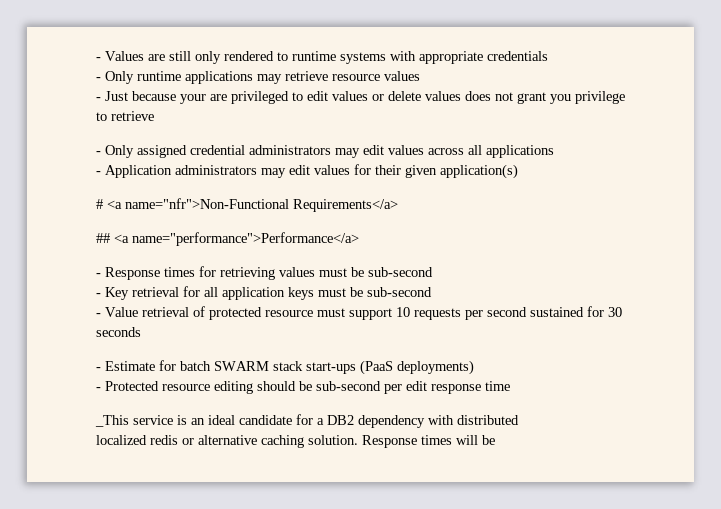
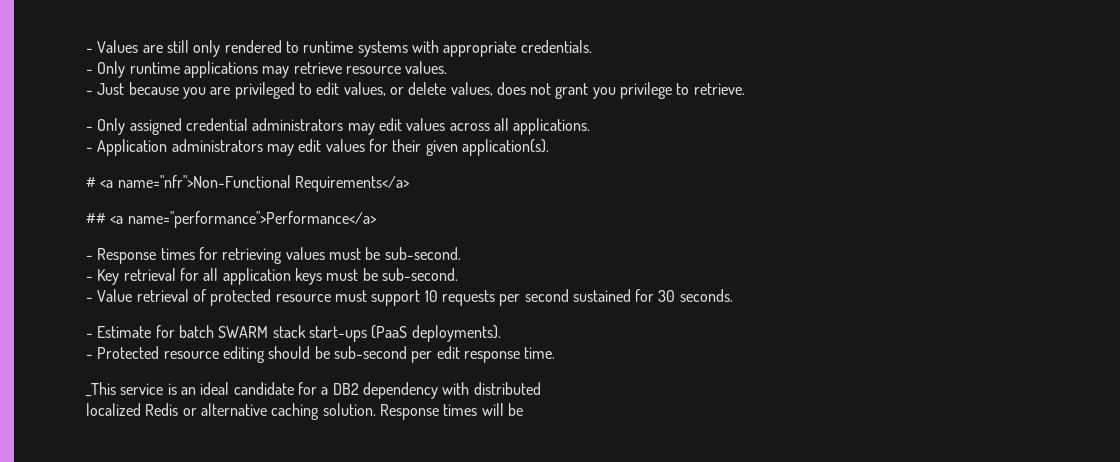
- - Values are still only rendered to runtime systems with appropriate credentials
+ - Values are still only rendered to runtime systems with appropriate credentials.
- - Only runtime applications may retrieve resource values
+ - Only runtime applications may retrieve resource values.
- - Just because your are privileged to edit values or delete values does not grant you privilege to retrieve
+ - Just because you are privileged to edit values, or delete values, does not grant you privilege to retrieve.
- - Only assigned credential administrators may edit values across all applications
+ - Only assigned credential administrators may edit values across all applications.
- - Application administrators may edit values for their given application(s)
+ - Application administrators may edit values for their given application(s).
- - Response times for retrieving values must be sub-second
+ - Response times for retrieving values must be sub-second.
- - Key retrieval for all application keys must be sub-second
+ - Key retrieval for all application keys must be sub-second.
- - Value retrieval of protected resource must support 10 requests per second sustained for 30 seconds
+ - Value retrieval of protected resource must support 10 requests per second sustained for 30 seconds.
- - Estimate for batch SWARM stack start-ups (PaaS deployments)
+ - Estimate for batch SWARM stack start-ups (PaaS deployments).
- - Protected resource editing should be sub-second per edit response time
+ - Protected resource editing should be sub-second per edit response time.
- localized redis or alternative caching solution.
+ localized Redis or alternative caching solution.

